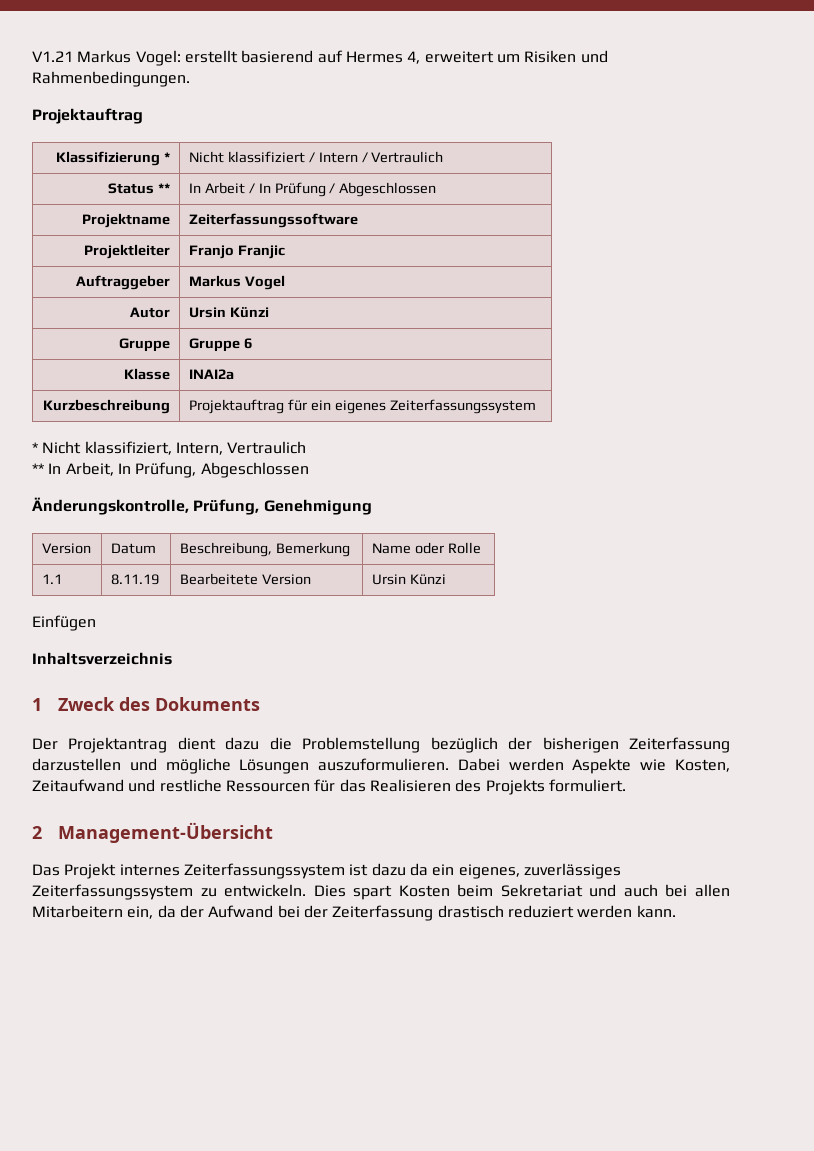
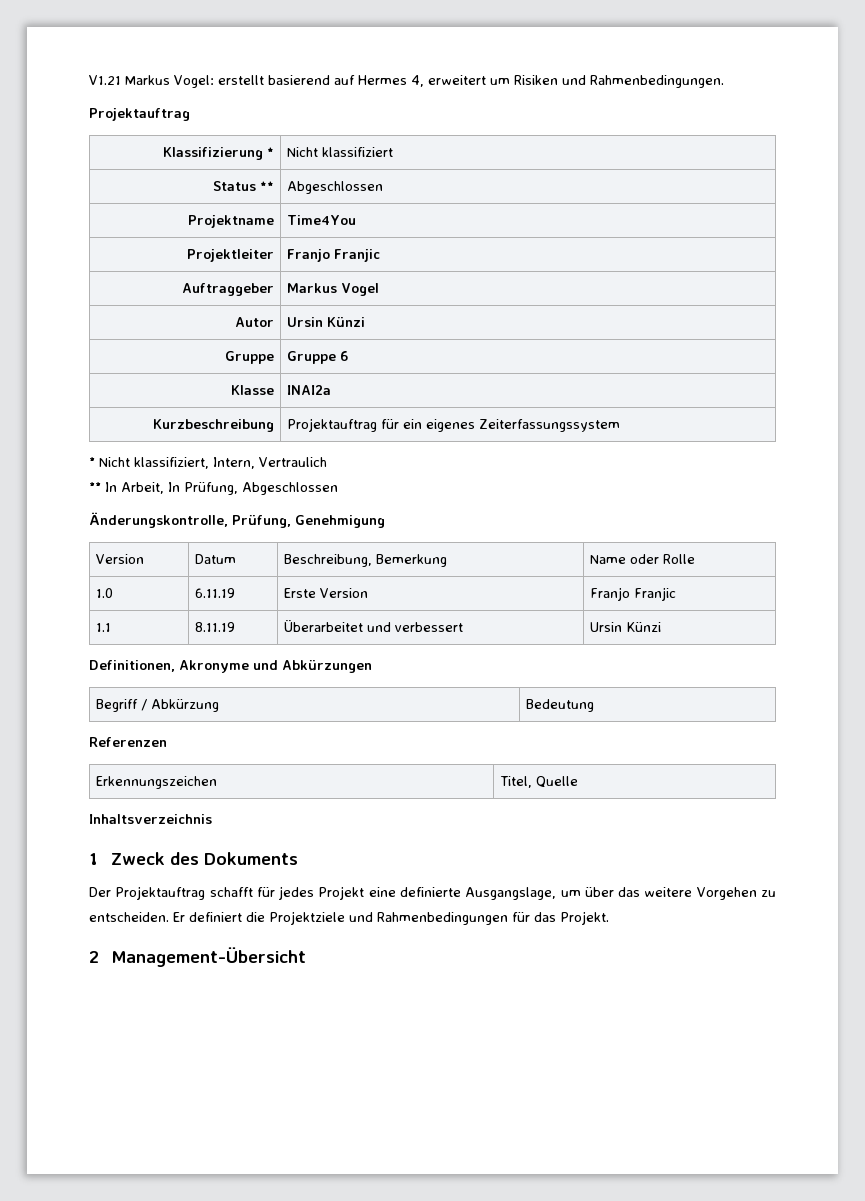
- Klassifizierung * | Nicht klassifiziert / Intern / Vertraulich
- Status ** | In Arbeit / In Prüfung / Abgeschlossen
+ Klassifizierung * | Nicht klassifiziert
+ Status ** | Abgeschlossen
- Projektname | Zeiterfassungssoftware
+ Projektname | Time4You
+ 1.0 | 6.11.19 | Erste Version | Franjo Franjic
- 1.1 | 8.11.19 | Bearbeitete Version | Ursin Künzi
- Einfügen
+ 1.1 | 8.11.19 | Überarbeitet und verbessert | Ursin Künzi
+ Definitionen, Akronyme und Abkürzungen
+ Begriff / Abkürzung | Bedeutung
+ Referenzen
+ Erkennungszeichen | Titel, Quelle
- Der Projektantrag dient dazu die Problemstellung bezüglich der bisherigen Zeiterfassung darzustellen und mögliche Lösungen auszuformulieren. Dabei werden Aspekte wie Kosten, Zeitaufwand und restliche Ressourcen für das Realisieren des Projekts formuliert.
+ Der Projektauftrag schafft für jedes Projekt eine definierte Ausgangslage, um über das weitere Vorgehen zu entscheiden. Er definiert die Projektziele und Rahmenbedingungen für das Projekt.
  2 Management-Übersicht
- Das Projekt internes Zeiterfassungssystem ist dazu da ein eigenes, zuverlässiges Zeiterfassungssystem zu entwickeln. Dies spart Kosten beim Sekretariat und auch bei allen Mitarbeitern ein, da der Aufwand bei der Zeiterfassung drastisch reduziert werden kann.

